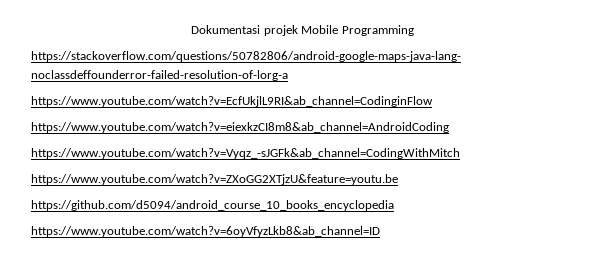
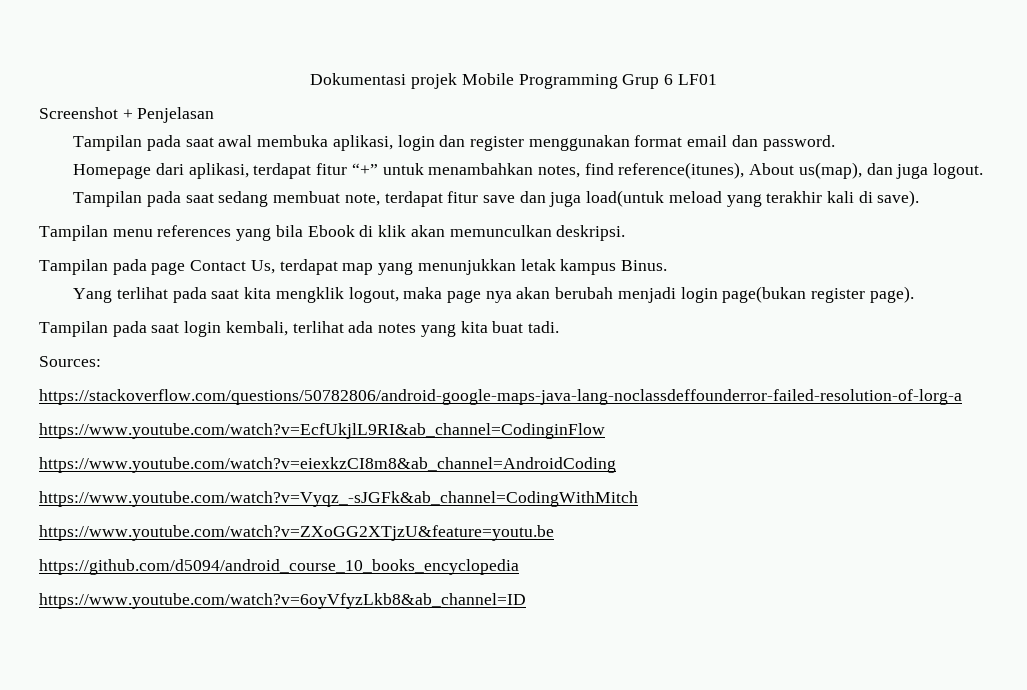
- Dokumentasi projek Mobile Programming
+ Dokumentasi projek Mobile Programming Grup 6 LF01
+ Screenshot + Penjelasan
+ Tampilan pada saat awal membuka aplikasi, login dan register menggunakan format email dan password.
+ Homepage dari aplikasi, terdapat fitur “+” untuk menambahkan notes, find reference(itunes), About us(map), dan juga logout.
+ Tampilan pada saat sedang membuat note, terdapat fitur save dan juga load(untuk meload yang terakhir kali di save).
+ Tampilan menu references yang bila Ebook di klik akan memunculkan deskripsi.
+ Tampilan pada page Contact Us, terdapat map yang menunjukkan letak kampus Binus.
+ Yang terlihat pada saat kita mengklik logout, maka page nya akan berubah menjadi login page(bukan register page).
+ Tampilan pada saat login kembali, terlihat ada notes yang kita buat tadi.
+ Sources:

